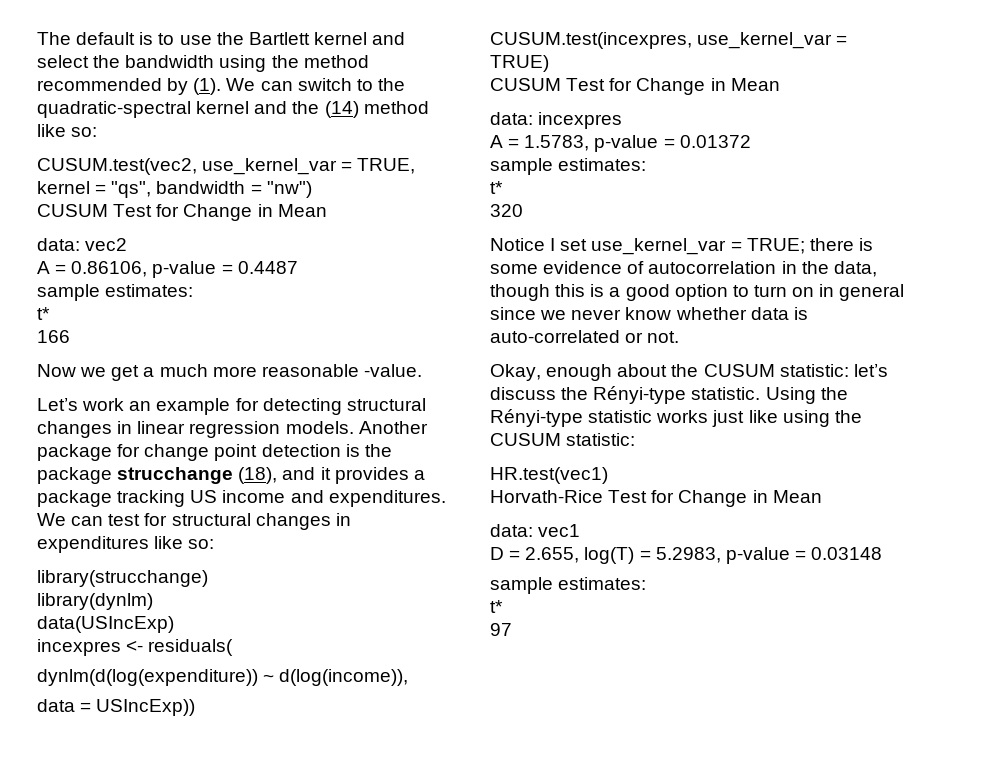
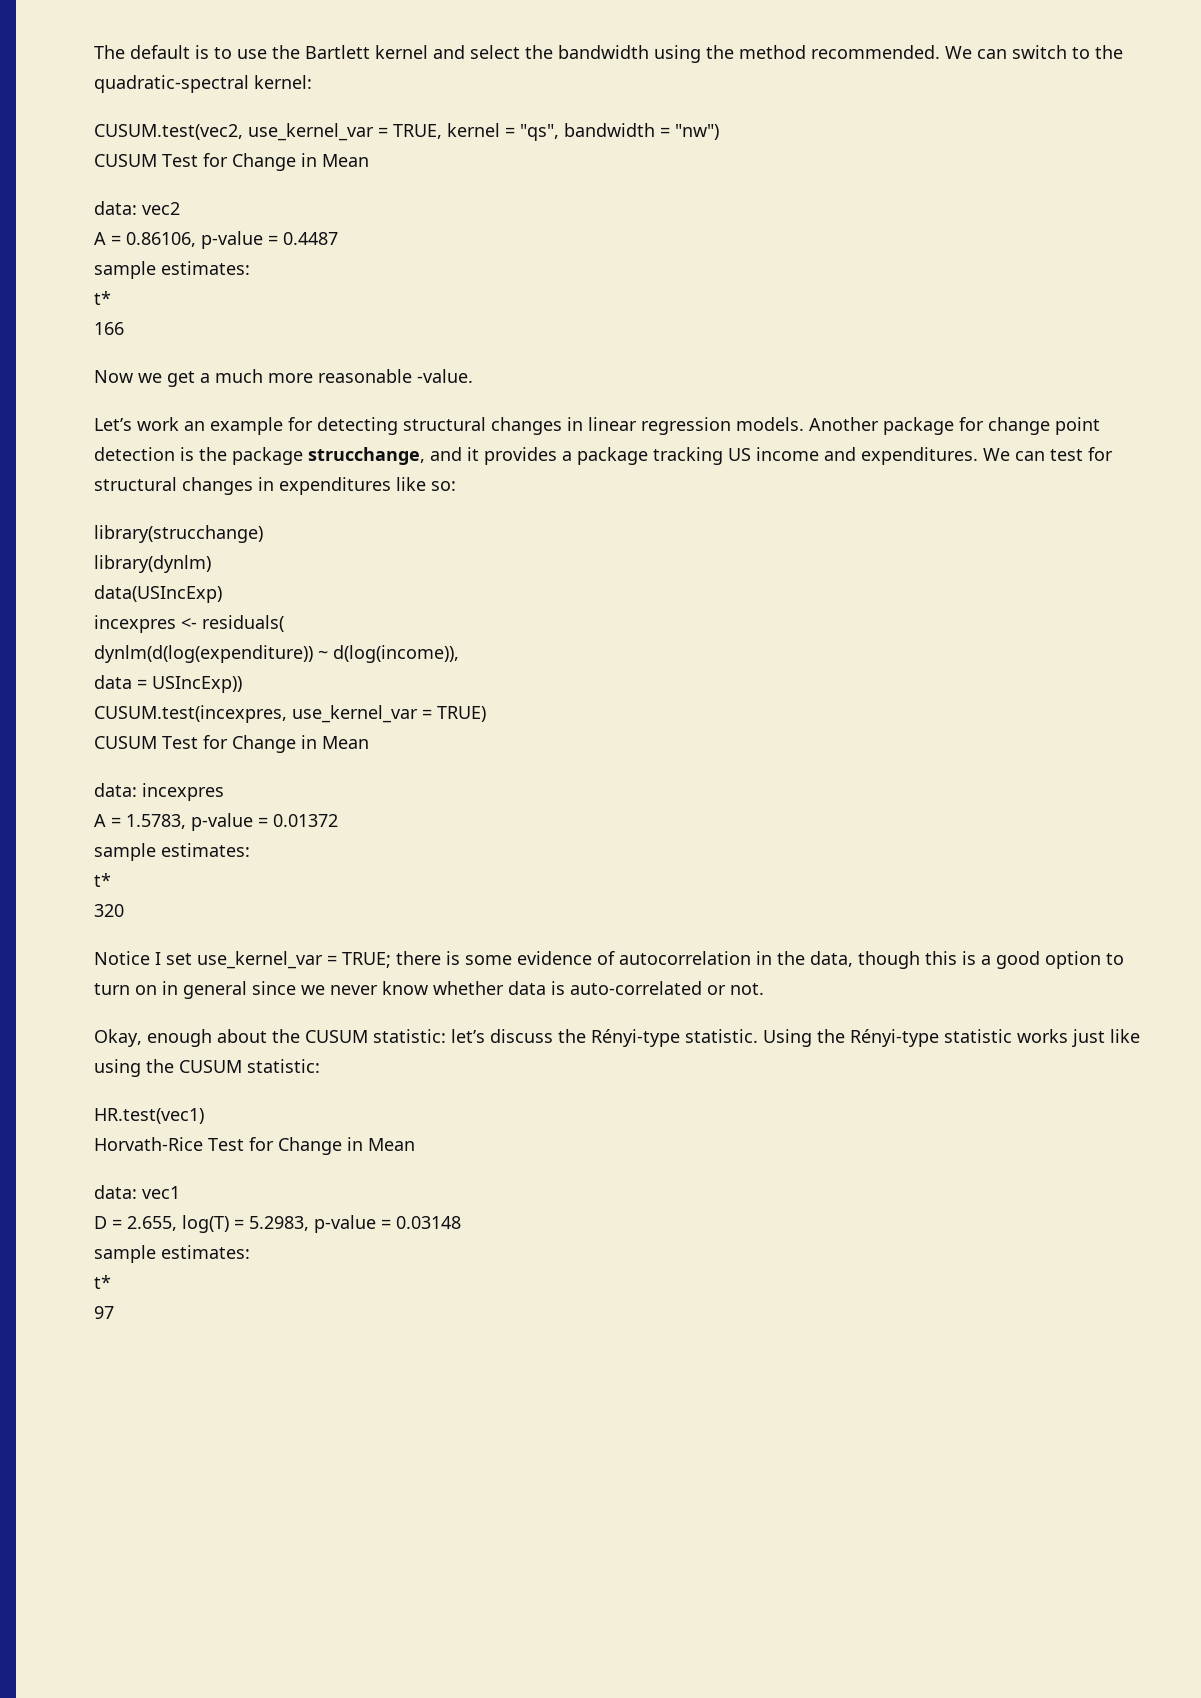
- The default is to use the Bartlett kernel and select the bandwidth using the method recommended by (1).
+ The default is to use the Bartlett kernel and select the bandwidth using the method recommended.
- We can switch to the quadratic-spectral kernel and the (14) method like so:
+ We can switch to the quadratic-spectral kernel:
- Another package for change point detection is the package strucchange (18), and it provides a package tracking US income and expenditures.
+ Another package for change point detection is the package strucchange, and it provides a package tracking US income and expenditures.

